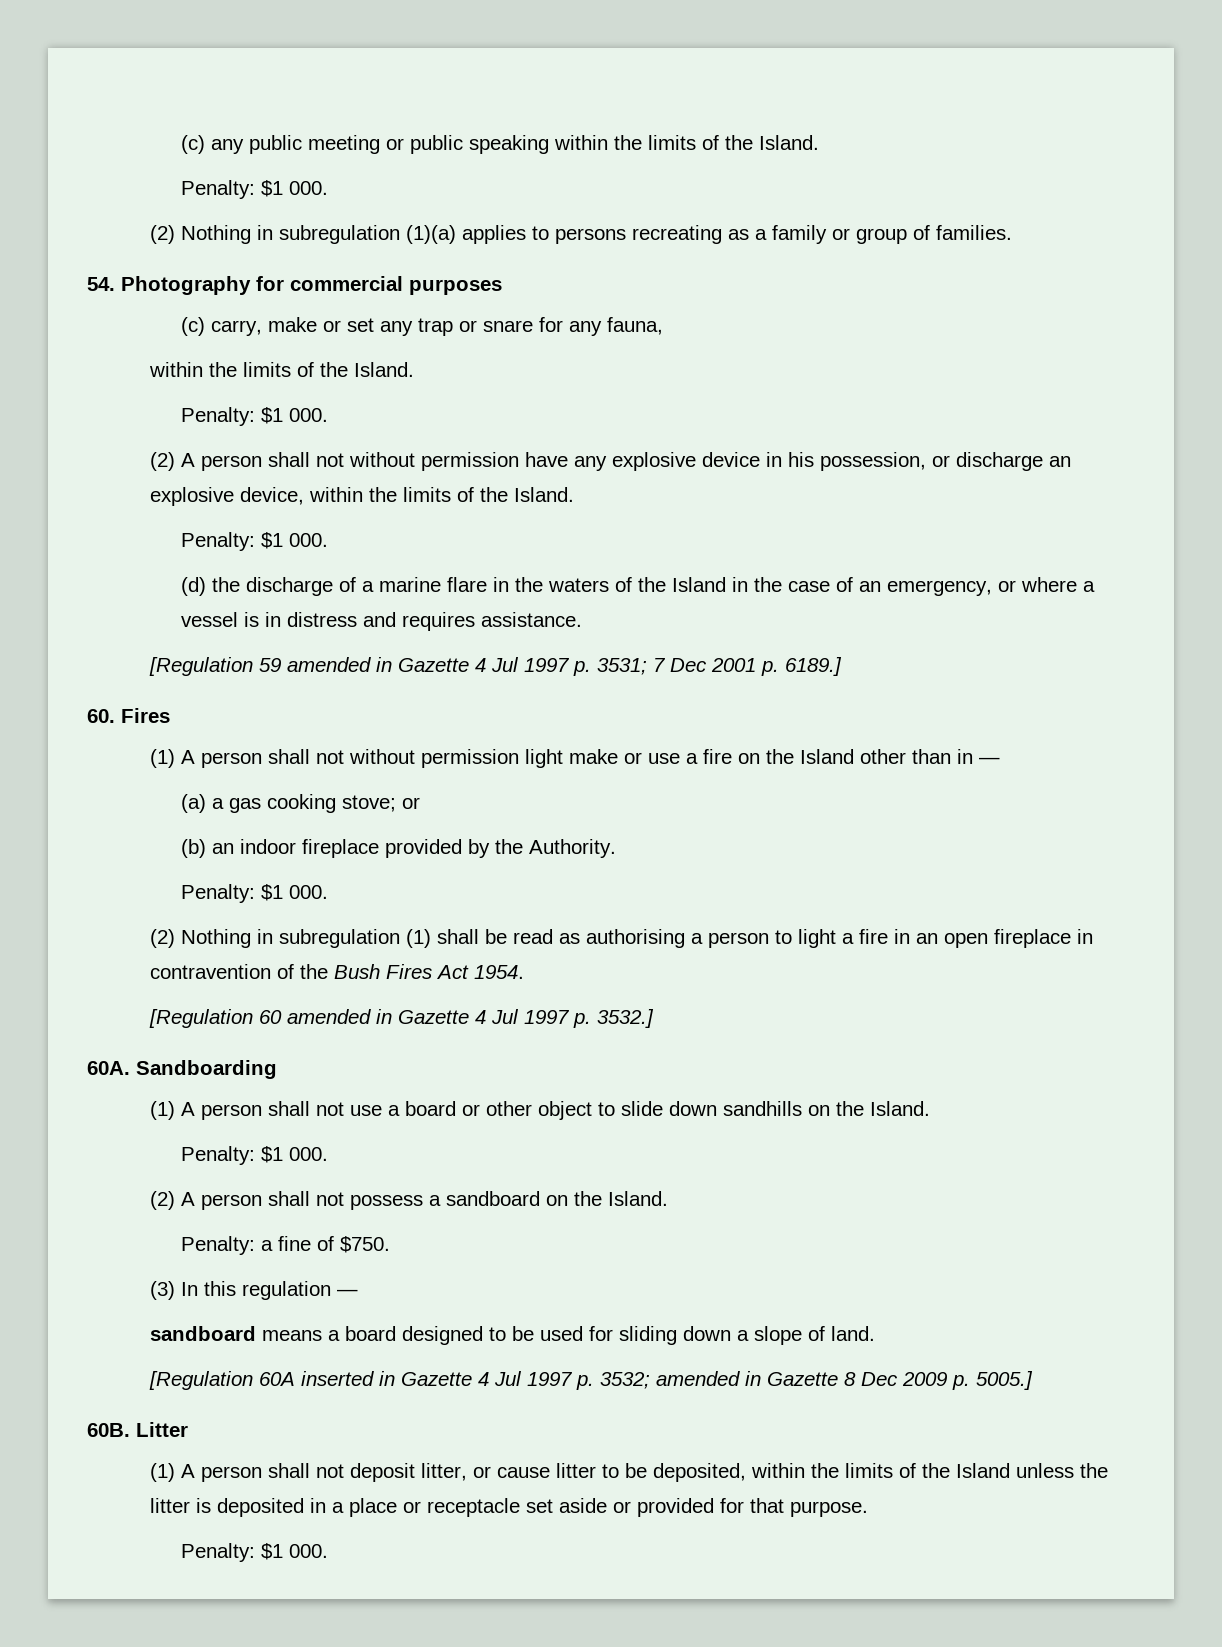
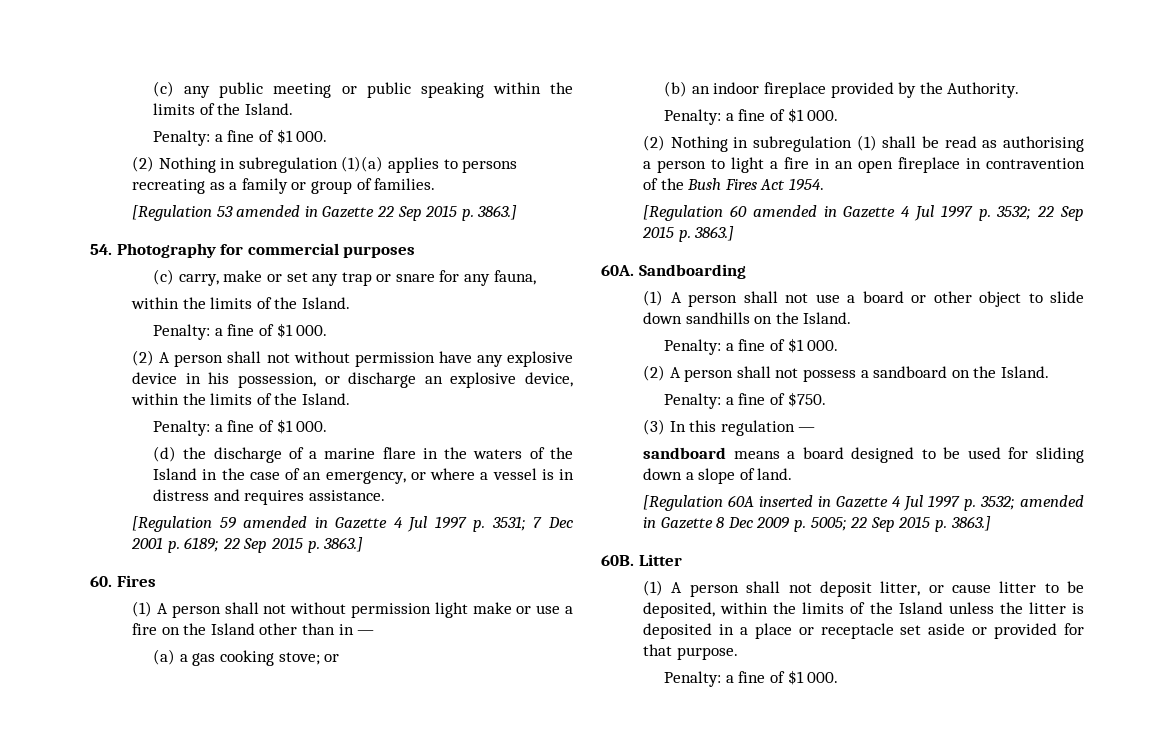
  (c) any public meeting or public speaking within the limits of the Island.
- Penalty: $1 000.
+ Penalty: a fine of $1 000.
+ [Regulation 53 amended in Gazette 22 Sep 2015 p. 3863.]
  (c) carry, make or set any trap or snare for any fauna,
  within the limits of the Island.
- Penalty: $1 000.
+ Penalty: a fine of $1 000.
  (2) A person shall not without permission have any explosive device in his possession, or discharge an explosive device, within the limits of the Island.
- Penalty: $1 000.
+ Penalty: a fine of $1 000.
- [Regulation 59 amended in Gazette 4 Jul 1997 p. 3531; 7 Dec 2001 p. 6189.]
+ [Regulation 59 amended in Gazette 4 Jul 1997 p. 3531; 7 Dec 2001 p. 6189; 22 Sep 2015 p. 3863.]
  (b) an indoor fireplace provided by the Authority.
- Penalty: $1 000.
+ Penalty: a fine of $1 000.
- [Regulation 60 amended in Gazette 4 Jul 1997 p. 3532.]
+ [Regulation 60 amended in Gazette 4 Jul 1997 p. 3532; 22 Sep 2015 p. 3863.]
  (1) A person shall not use a board or other object to slide down sandhills on the Island.
- Penalty: $1 000.
+ Penalty: a fine of $1 000.
- [Regulation 60A inserted in Gazette 4 Jul 1997 p. 3532; amended in Gazette 8 Dec 2009 p. 5005.]
+ [Regulation 60A inserted in Gazette 4 Jul 1997 p. 3532; amended in Gazette 8 Dec 2009 p. 5005; 22 Sep 2015 p. 3863.]
  (1) A person shall not deposit litter, or cause litter to be deposited, within the limits of the Island unless the litter is deposited in a place or receptacle set aside or provided for that purpose.
- Penalty: $1 000.
+ Penalty: a fine of $1 000.

